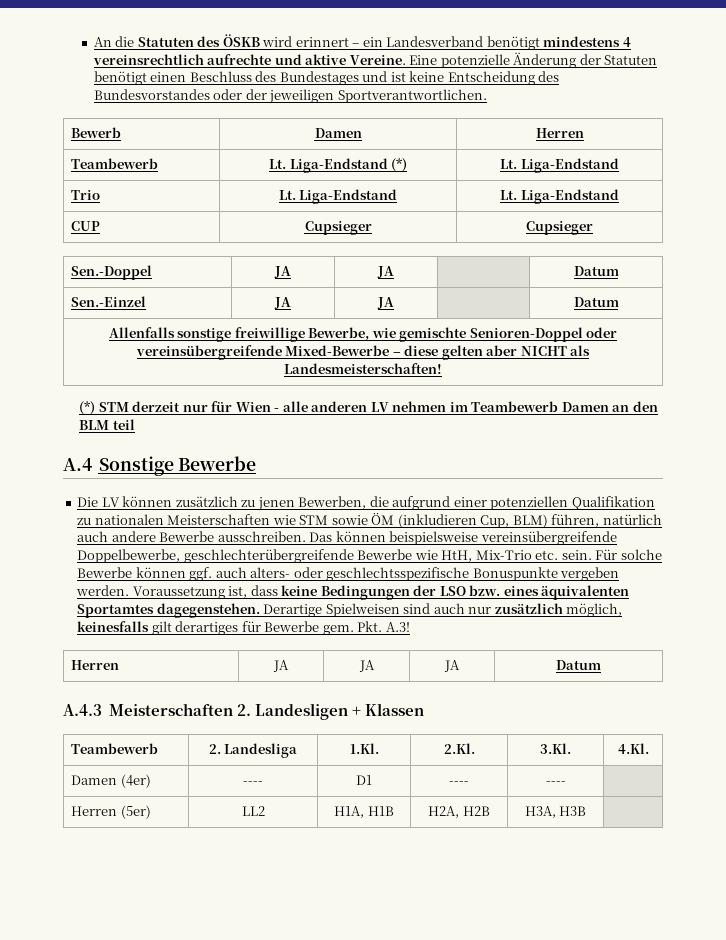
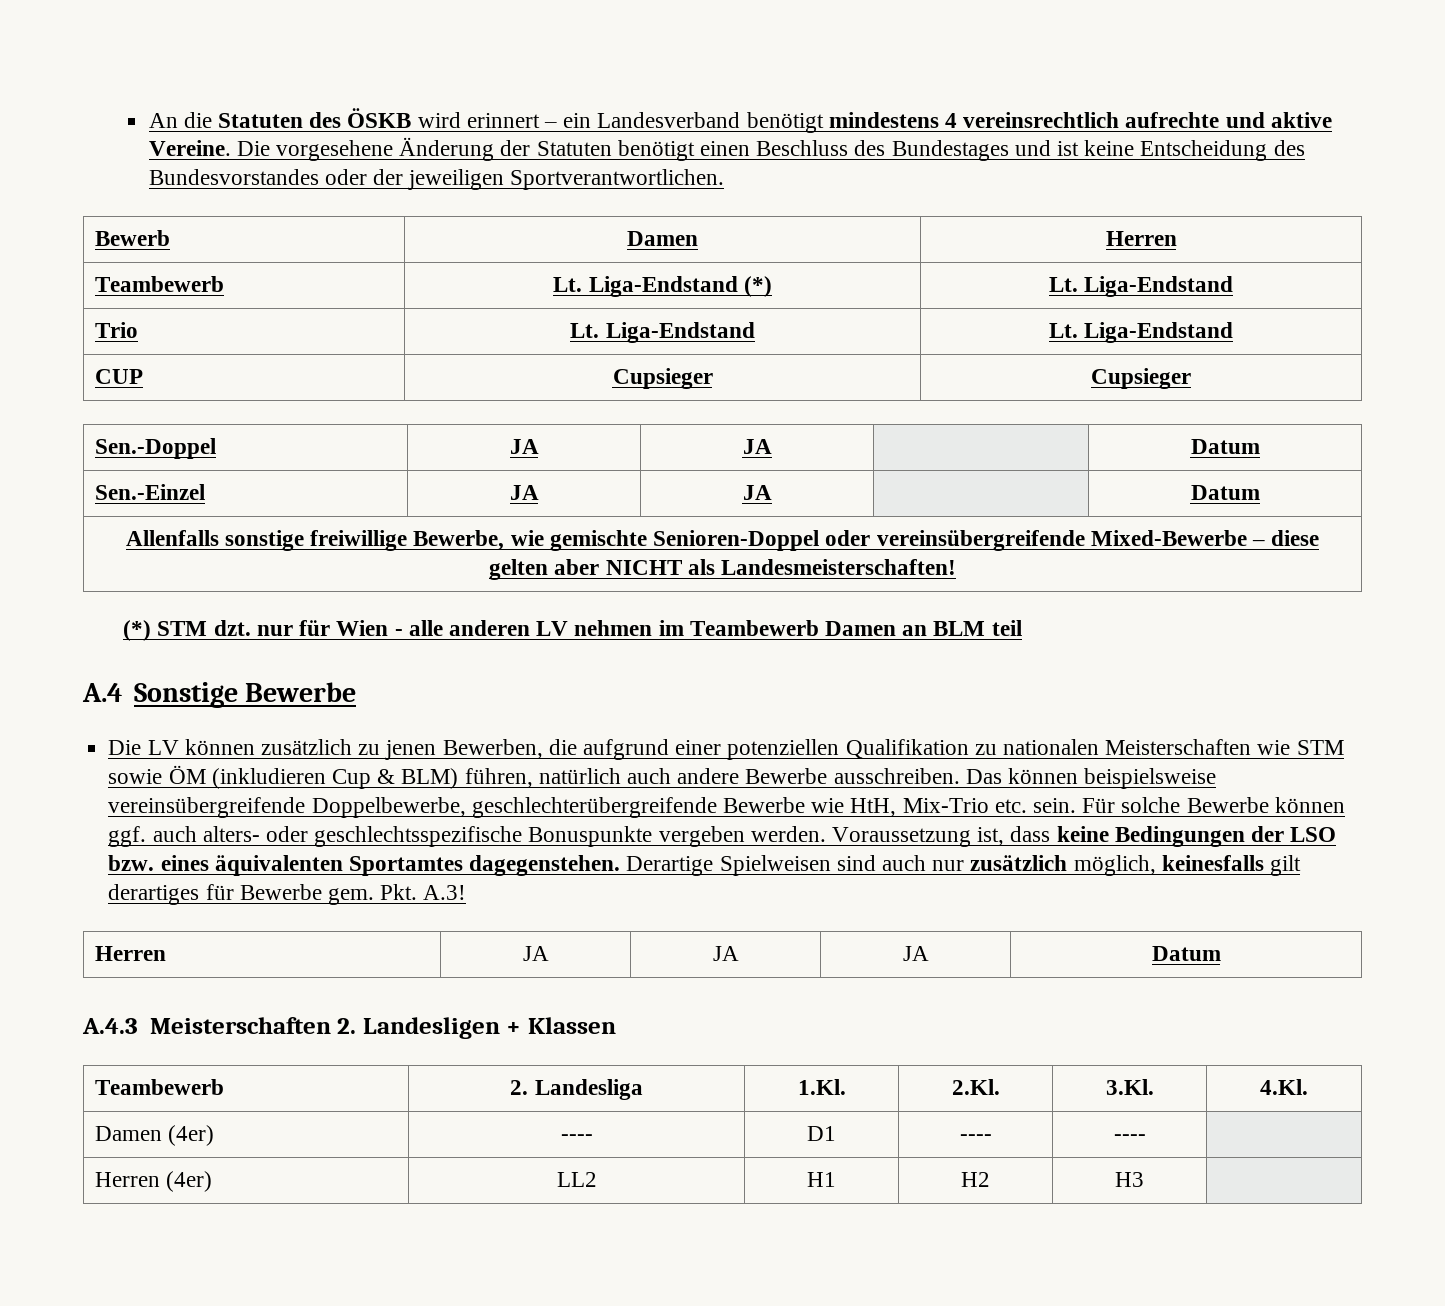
- Eine potenzielle Änderung der Statuten benötigt einen Beschluss des Bundestages und ist keine Entscheidung des Bundesvorstandes oder der jeweiligen Sportverantwortlichen.
+ Die vorgesehene Änderung der Statuten benötigt einen Beschluss des Bundestages und ist keine Entscheidung des Bundesvorstandes oder der jeweiligen Sportverantwortlichen.
- (*) STM derzeit nur für Wien - alle anderen LV nehmen im Teambewerb Damen an den BLM teil
+ (*) STM dzt. nur für Wien - alle anderen LV nehmen im Teambewerb Damen an BLM teil
- Die LV können zusätzlich zu jenen Bewerben, die aufgrund einer potenziellen Qualifikation zu nationalen Meisterschaften wie STM sowie ÖM (inkludieren Cup, BLM) führen, natürlich auch andere Bewerbe ausschreiben.
+ Die LV können zusätzlich zu jenen Bewerben, die aufgrund einer potenziellen Qualifikation zu nationalen Meisterschaften wie STM sowie ÖM (inkludieren Cup & BLM) führen, natürlich auch andere Bewerbe ausschreiben.
- Herren (5er) | LL2 | H1A, H1B | H2A, H2B | H3A, H3B |
+ Herren (4er) | LL2 | H1 | H2 | H3 |

